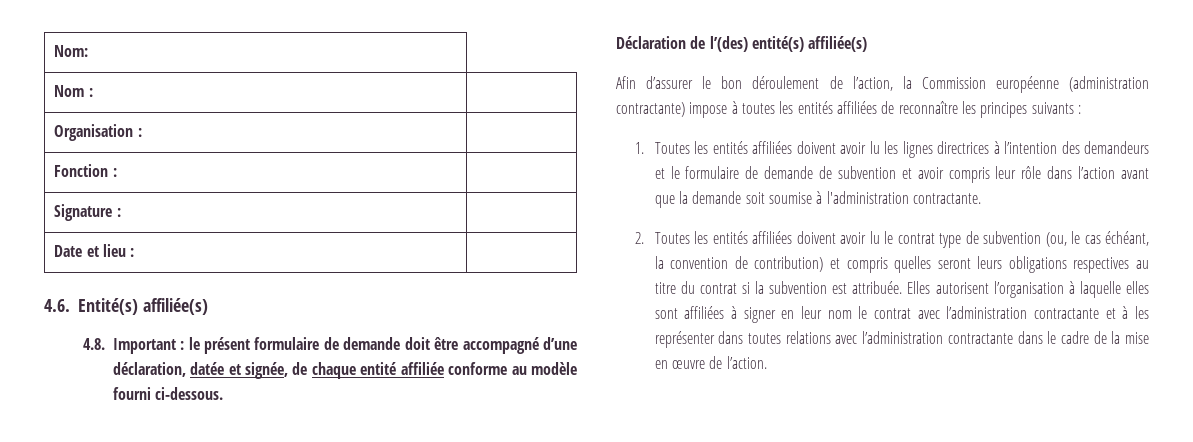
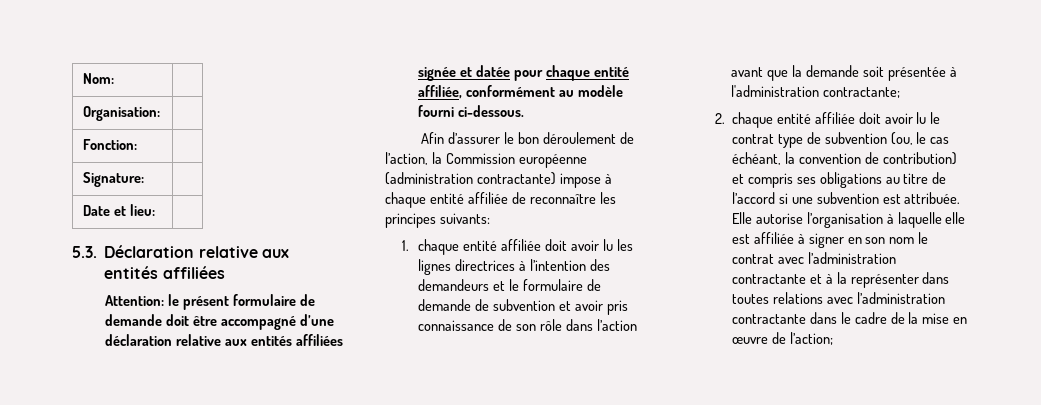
- Nom:
- Nom : |
- Organisation : |
- Fonction : |
- Signature : |
- Date et lieu : |
- 4.6. Entité(s) affiliée(s)
- 4.8. Important : le présent formulaire de demande doit être accompagné d’une déclaration, datée et signée, de chaque entité affiliée conforme au modèle fourni ci-dessous.
+ Nom: |
+ Organisation: |
+ Fonction: |
+ Signature: |
+ Date et lieu: |
+ 5.3. Déclaration relative aux entités affiliées
+ Attention: le présent formulaire de demande doit être accompagné d’une déclaration relative aux entités affiliées signée et datée pour chaque entité affiliée, conformément au modèle fourni ci-dessous.
- Déclaration de l’(des) entité(s) affiliée(s)
- Afin d’assurer le bon déroulement de l’action, la Commission européenne (administration contractante) impose à toutes les entités affiliées de reconnaître les principes suivants :
+ Afin d’assurer le bon déroulement de l’action, la Commission européenne (administration contractante) impose à chaque entité affiliée de reconnaître les principes suivants:
- 1. Toutes les entités affiliées doivent avoir lu les lignes directrices à l’intention des demandeurs et le formulaire de demande de subvention et avoir compris leur rôle dans l’action avant que la demande soit soumise à l'administration contractante.
+ 1. chaque entité affiliée doit avoir lu les lignes directrices à l’intention des demandeurs et le formulaire de demande de subvention et avoir pris connaissance de son rôle dans l’action avant que la demande soit présentée à l'administration contractante;
- 2. Toutes les entités affiliées doivent avoir lu le contrat type de subvention (ou, le cas échéant, la convention de contribution) et compris quelles seront leurs obligations respectives au titre du contrat si la subvention est attribuée.
+ 2. chaque entité affiliée doit avoir lu le contrat type de subvention (ou, le cas échéant, la convention de contribution) et compris ses obligations au titre de l’accord si une subvention est attribuée.
- Elles autorisent l’organisation à laquelle elles sont affiliées à signer en leur nom le contrat avec l’administration contractante et à les représenter dans toutes relations avec l’administration contractante dans le cadre de la mise en œuvre de l’action.
+ Elle autorise l’organisation à laquelle elle est affiliée à signer en son nom le contrat avec l’administration contractante et à la représenter dans toutes relations avec l’administration contractante dans le cadre de la mise en œuvre de l’action;

